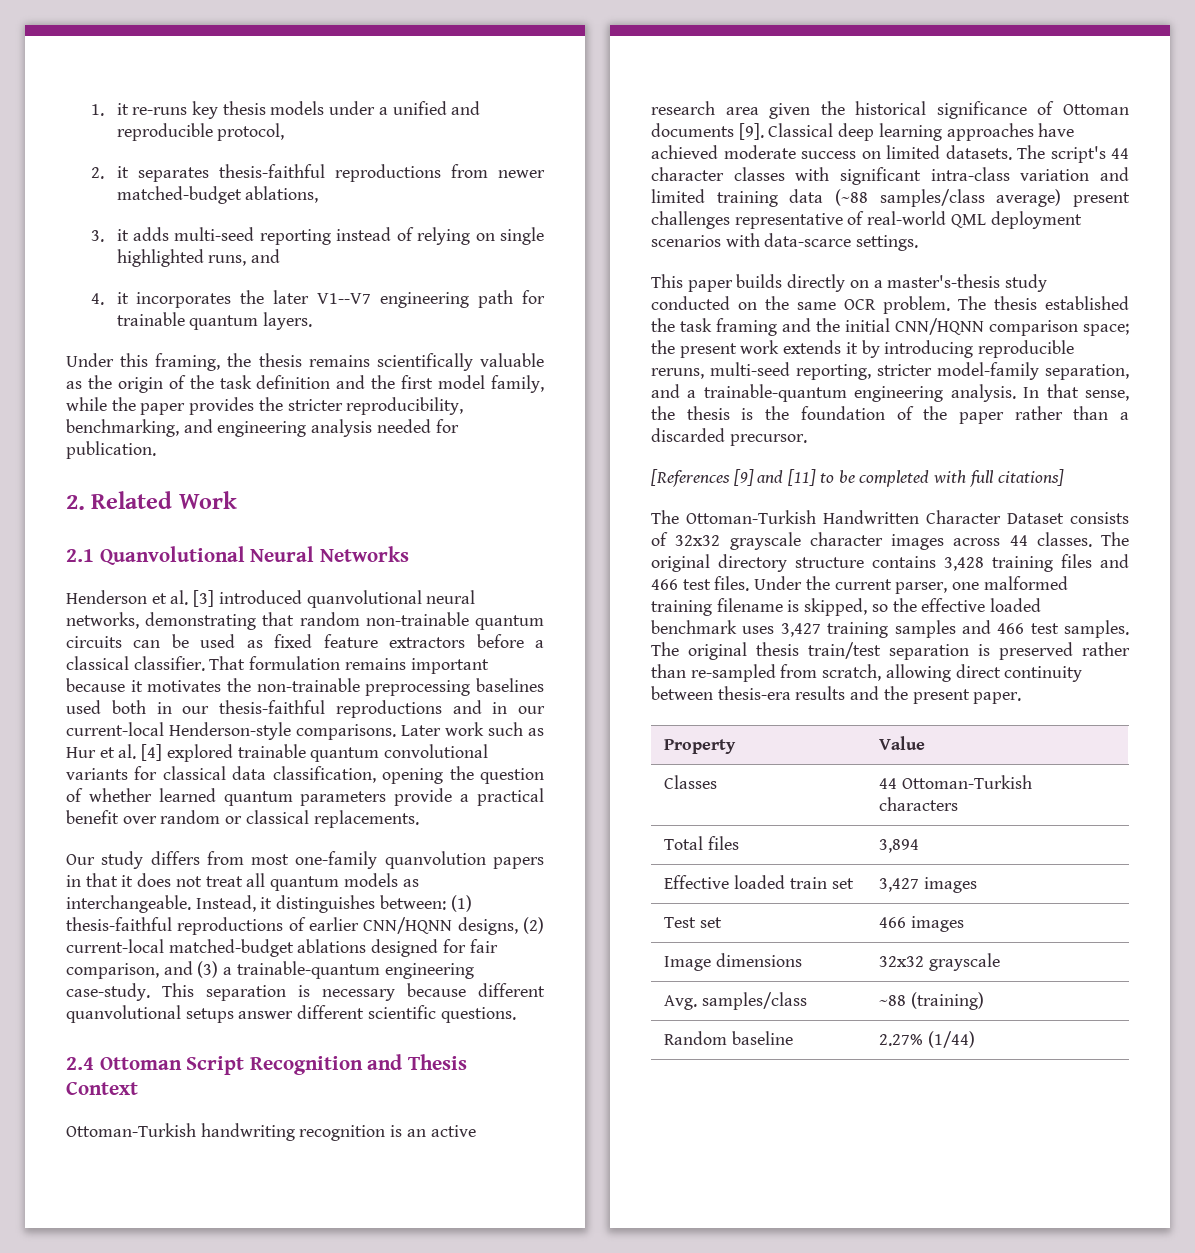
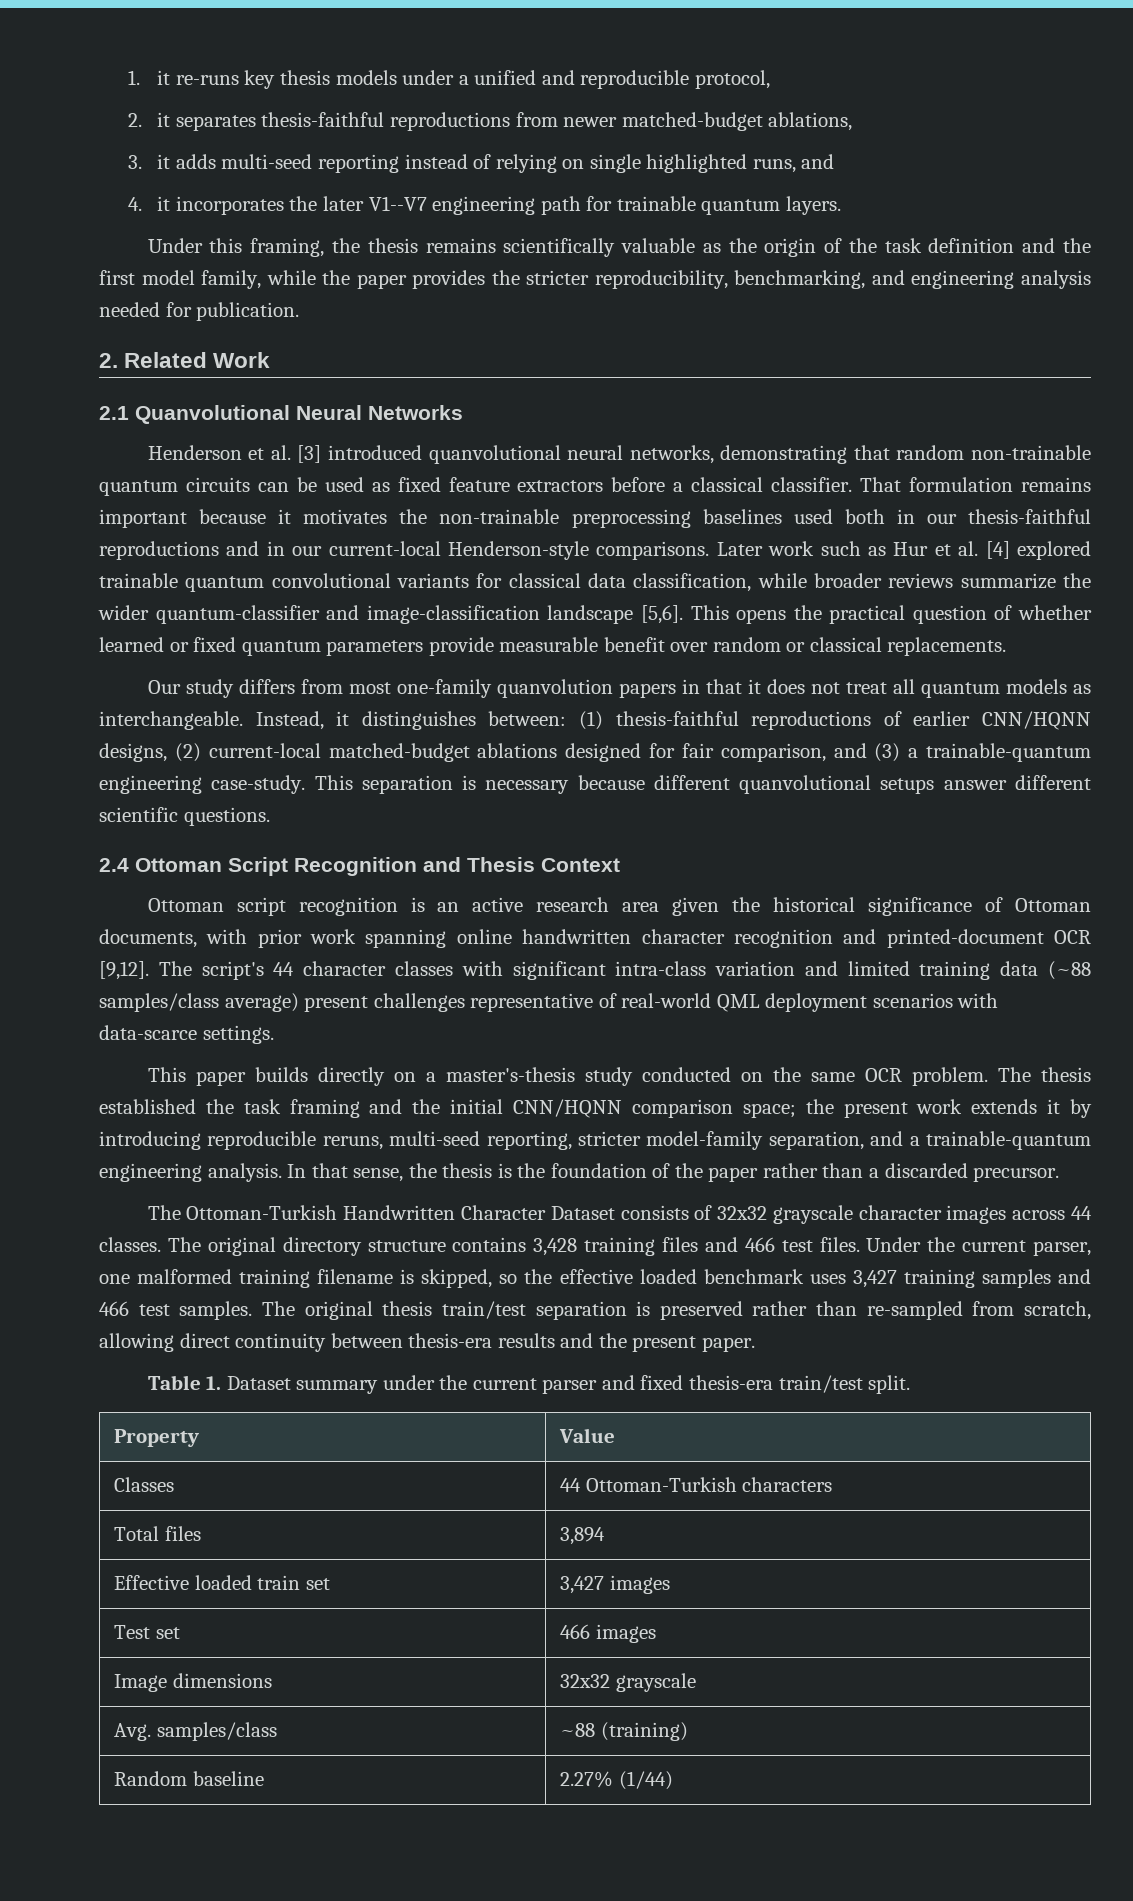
- Later work such as Hur et al. [4] explored trainable quantum convolutional variants for classical data classification, opening the question of whether learned quantum parameters provide a practical benefit over random or classical replacements.
+ Later work such as Hur et al. [4] explored trainable quantum convolutional variants for classical data classification, while broader reviews summarize the wider quantum-classifier and image-classification landscape [5,6]. This opens the practical question of whether learned or fixed quantum parameters provide measurable benefit over random or classical replacements.
- Ottoman-Turkish handwriting recognition is an active research area given the historical significance of Ottoman documents [9]. Classical deep learning approaches have achieved moderate success on limited datasets.
+ Ottoman script recognition is an active research area given the historical significance of Ottoman documents, with prior work spanning online handwritten character recognition and printed-document OCR [9,12].
- [References [9] and [11] to be completed with full citations]
+ Table 1. Dataset summary under the current parser and fixed thesis-era train/test split.

